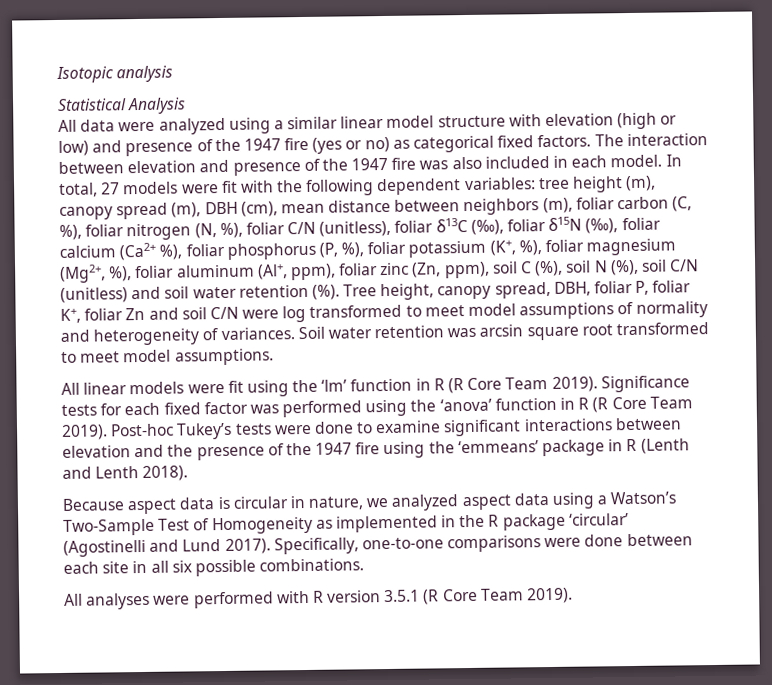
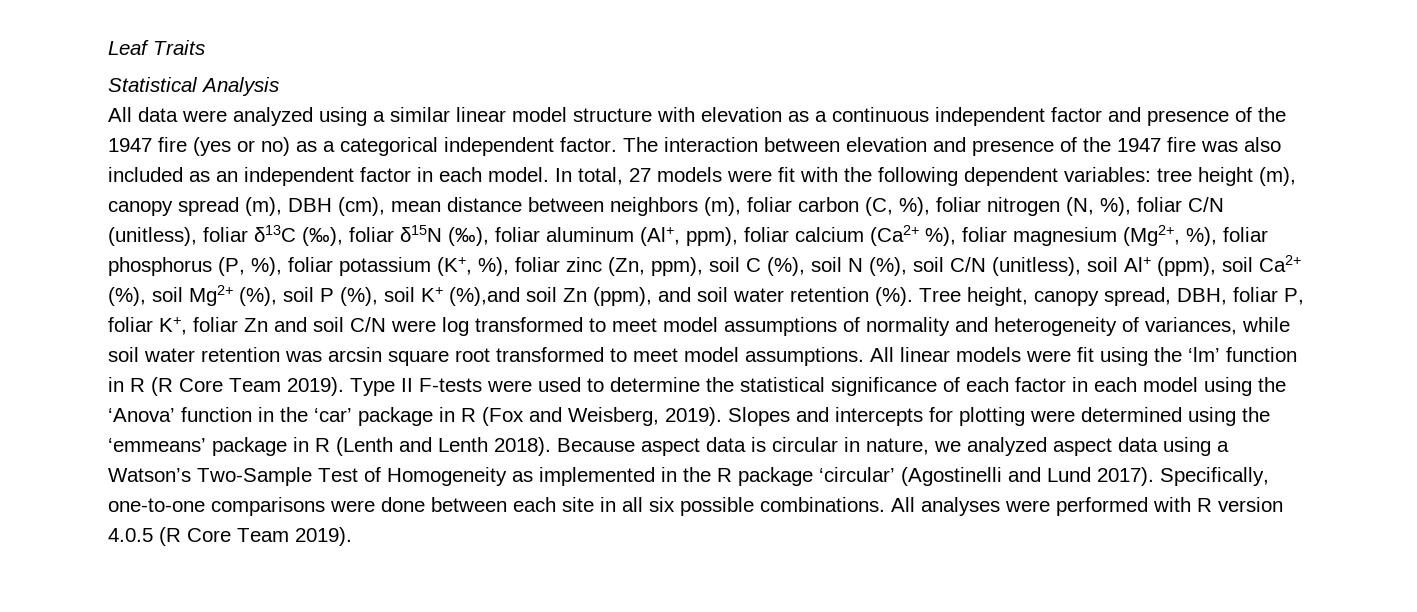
- Isotopic analysis
+ Leaf Traits
- All data were analyzed using a similar linear model structure with elevation (high or low) and presence of the 1947 fire (yes or no) as categorical fixed factors.
+ All data were analyzed using a similar linear model structure with elevation as a continuous independent factor and presence of the 1947 fire (yes or no) as a categorical independent factor.
- The interaction between elevation and presence of the 1947 fire was also included in each model.
+ The interaction between elevation and presence of the 1947 fire was also included as an independent factor in each model.
- tree height (m), canopy spread (m), DBH (cm), mean distance between neighbors (m), foliar carbon (C, %), foliar nitrogen (N, %), foliar C/N (unitless), foliar δ13C (‰), foliar δ15N (‰), foliar calcium (Ca2+ %), foliar phosphorus (P, %), foliar potassium (K+, %), foliar magnesium (Mg2+, %), foliar aluminum (Al+, ppm), foliar zinc (Zn, ppm), soil C (%), soil N (%), soil C/N (unitless) and soil water retention (%).
+ tree height (m), canopy spread (m), DBH (cm), mean distance between neighbors (m), foliar carbon (C, %), foliar nitrogen (N, %), foliar C/N (unitless), foliar δ13C (‰), foliar δ15N (‰), foliar aluminum (Al+, ppm), foliar calcium (Ca2+ %), foliar magnesium (Mg2+, %), foliar phosphorus (P, %), foliar potassium (K+, %), foliar zinc (Zn, ppm), soil C (%), soil N (%), soil C/N (unitless), soil Al+ (ppm), soil Ca2+ (%), soil Mg2+ (%), soil P (%), soil K+ (%),and soil Zn (ppm), and soil water retention (%).
- Tree height, canopy spread, DBH, foliar P, foliar K+, foliar Zn and soil C/N were log transformed to meet model assumptions of normality and heterogeneity of variances. Soil water retention was arcsin square root transformed to meet model assumptions.
- All linear models were fit using the ‘lm’ function in R (R Core Team 2019).
+ Tree height, canopy spread, DBH, foliar P, foliar K+, foliar Zn and soil C/N were log transformed to meet model assumptions of normality and heterogeneity of variances, while soil water retention was arcsin square root transformed to meet model assumptions. All linear models were fit using the ‘lm’ function in R (R Core Team 2019).
- Significance tests for each fixed factor was performed using the ‘anova’ function in R (R Core Team 2019). Post-hoc Tukey’s tests were done to examine significant interactions between elevation and the presence of the 1947 fire using the ‘emmeans’ package in R (Lenth and Lenth 2018).
- Because aspect data is circular in nature, we analyzed aspect data using a Watson’s Two-Sample Test of Homogeneity as implemented in the R package ‘circular’ (Agostinelli and Lund 2017).
+ Type II F-tests were used to determine the statistical significance of each factor in each model using the ‘Anova’ function in the ‘car’ package in R (Fox and Weisberg, 2019). Slopes and intercepts for plotting were determined using the ‘emmeans’ package in R (Lenth and Lenth 2018). Because aspect data is circular in nature, we analyzed aspect data using a Watson’s Two-Sample Test of Homogeneity as implemented in the R package ‘circular’ (Agostinelli and Lund 2017).
- Specifically, one-to-one comparisons were done between each site in all six possible combinations.
- All analyses were performed with R version 3.5.1 (R Core Team 2019).
+ Specifically, one-to-one comparisons were done between each site in all six possible combinations. All analyses were performed with R version 4.0.5 (R Core Team 2019).

